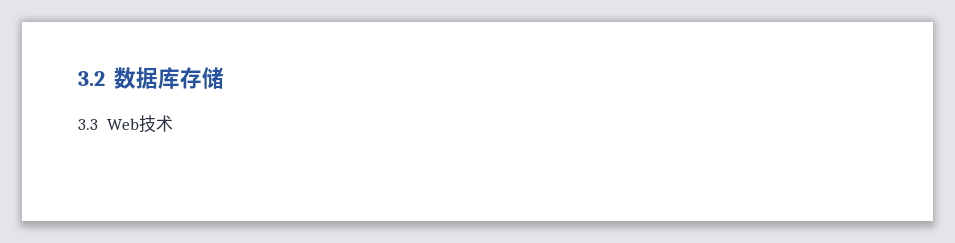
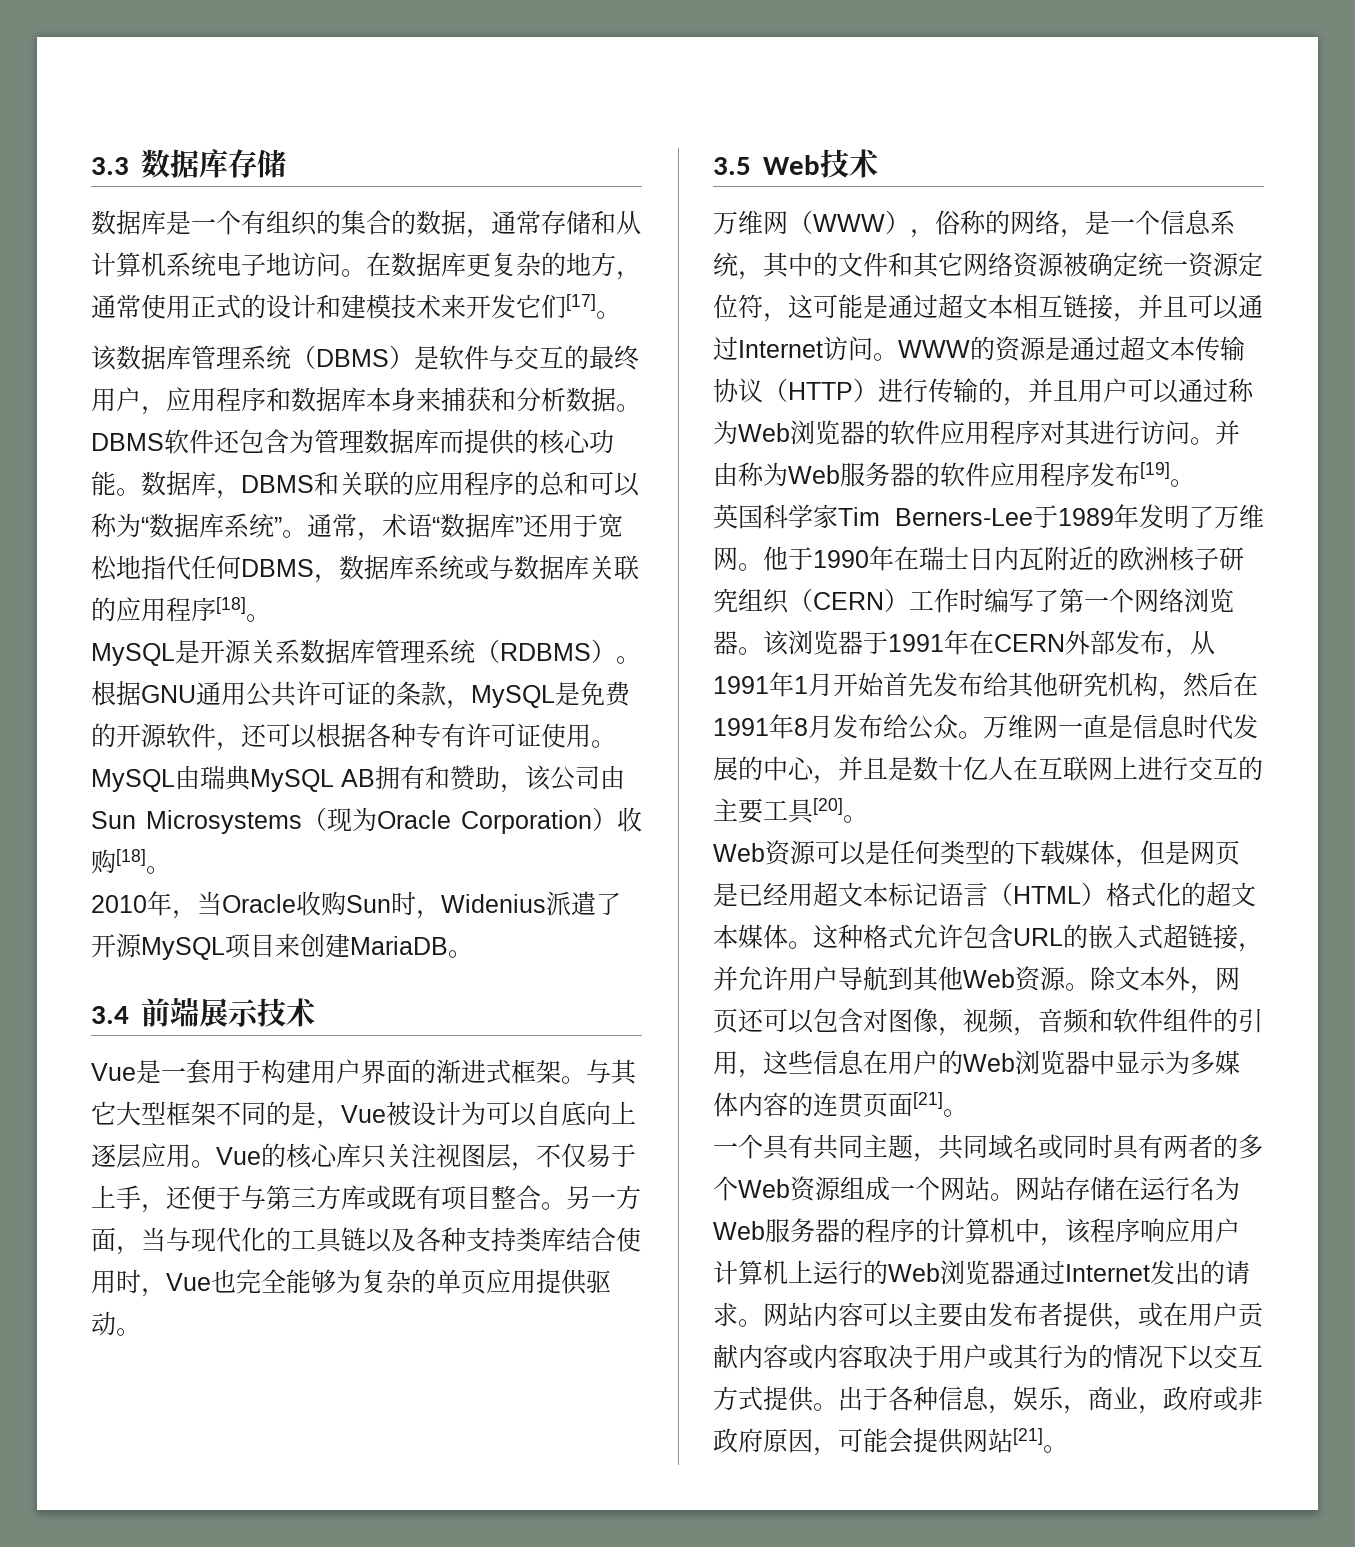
- 3.2数据库存储
+ 3.3数据库存储
- 3.3 Web技术
+ 数据库是一个有组织的集合的数据，通常存储和从计算机系统电子地访问。在数据库更复杂的地方，通常使用正式的设计和建模技术来开发它们[17]。
+ 该数据库管理系统（DBMS）是软件与交互的最终用户，应用程序和数据库本身来捕获和分析数据。DBMS软件还包含为管理数据库而提供的核心功能。数据库，DBMS和关联的应用程序的总和可以称为“数据库系统”。通常，术语“数据库”还用于宽松地指代任何DBMS，数据库系统或与数据库关联的应用程序[18]。
+ MySQL是开源关系数据库管理系统（RDBMS）。根据GNU通用公共许可证的条款，MySQL是免费的开源软件，还可以根据各种专有许可证使用。MySQL由瑞典MySQL AB拥有和赞助，该公司由Sun Microsystems（现为Oracle Corporation）收购[18]。
+ 2010年，当Oracle收购Sun时，Widenius派遣了开源MySQL项目来创建MariaDB。
+ 3.4前端展示技术
+ Vue是一套用于构建用户界面的渐进式框架。与其它大型框架不同的是，Vue被设计为可以自底向上逐层应用。Vue的核心库只关注视图层，不仅易于上手，还便于与第三方库或既有项目整合。另一方面，当与现代化的工具链以及各种支持类库结合使用时，Vue也完全能够为复杂的单页应用提供驱动。
+ 3.5 Web技术
+ 万维网（WWW），俗称的网络，是一个信息系统，其中的文件和其它网络资源被确定统一资源定位符，这可能是通过超文本相互链接，并且可以通过Internet访问。WWW的资源是通过超文本传输协议（HTTP）进行传输的，并且用户可以通过称为Web浏览器的软件应用程序对其进行访问。并由称为Web服务器的软件应用程序发布[19]。
+ 英国科学家Tim Berners-Lee于1989年发明了万维网。他于1990年在瑞士日内瓦附近的欧洲核子研究组织（CERN）工作时编写了第一个网络浏览器。该浏览器于1991年在CERN外部发布，从1991年1月开始首先发布给其他研究机构，然后在1991年8月发布给公众。万维网一直是信息时代发展的中心，并且是数十亿人在互联网上进行交互的主要工具[20]。
+ Web资源可以是任何类型的下载媒体，但是网页是已经用超文本标记语言（HTML）格式化的超文本媒体。这种格式允许包含URL的嵌入式超链接，并允许用户导航到其他Web资源。除文本外，网页还可以包含对图像，视频，音频和软件组件的引用，这些信息在用户的Web浏览器中显示为多媒体内容的连贯页面[21]。
+ 一个具有共同主题，共同域名或同时具有两者的多个Web资源组成一个网站。网站存储在运行名为Web服务器的程序的计算机中，该程序响应用户计算机上运行的Web浏览器通过Internet发出的请求。网站内容可以主要由发布者提供，或在用户贡献内容或内容取决于用户或其行为的情况下以交互方式提供。出于各种信息，娱乐，商业，政府或非政府原因，可能会提供网站[21]。

